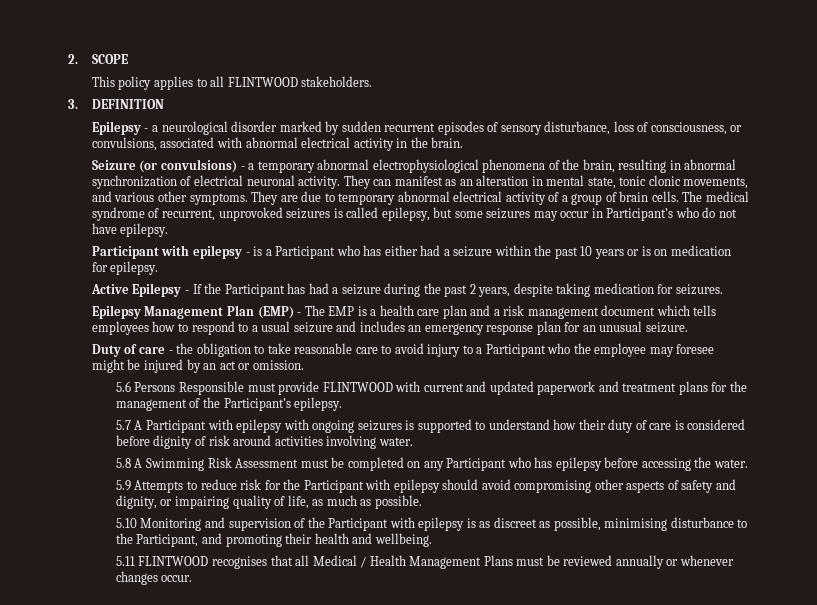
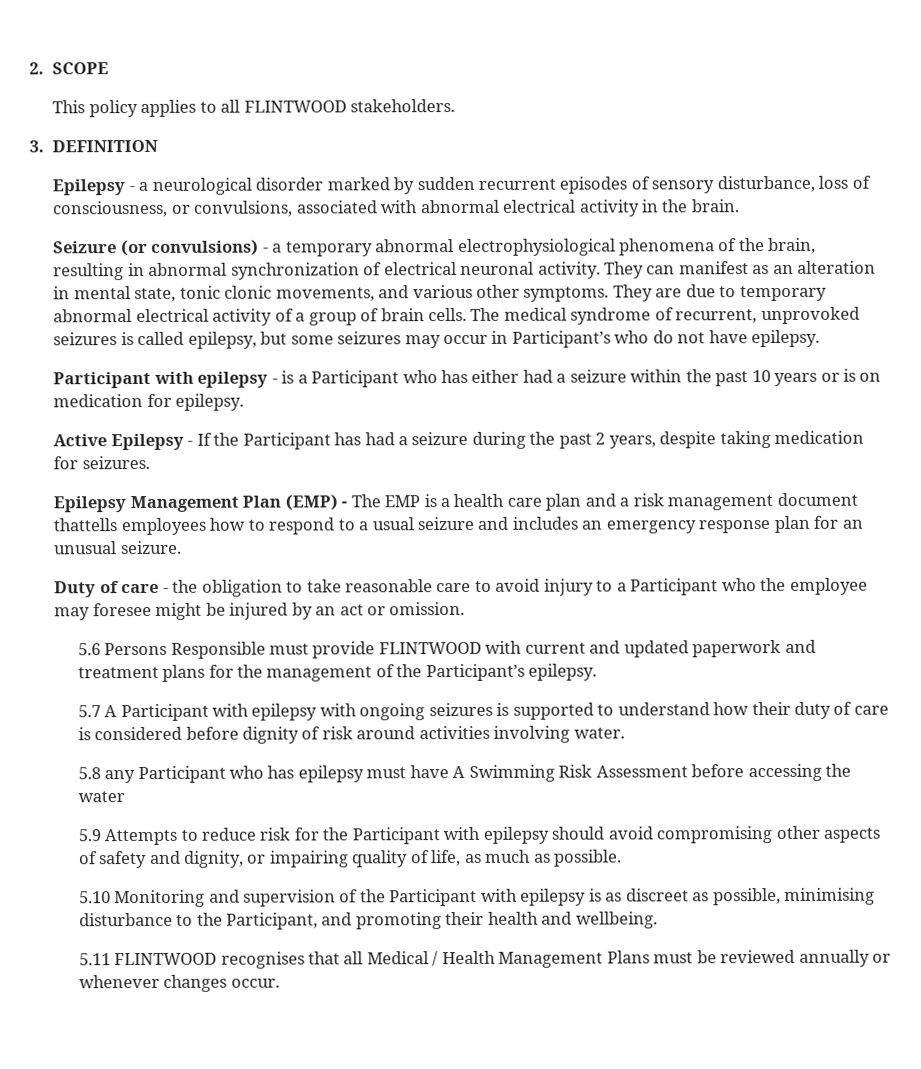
- Epilepsy Management Plan (EMP) - The EMP is a health care plan and a risk management document which tells employees how to respond to a usual seizure and includes an emergency response plan for an unusual seizure.
+ Epilepsy Management Plan (EMP) - The EMP is a health care plan and a risk management document thattells employees how to respond to a usual seizure and includes an emergency response plan for an unusual seizure.
- 5.8 A Swimming Risk Assessment must be completed on any Participant who has epilepsy before accessing the water.
+ 5.8 any Participant who has epilepsy must have A Swimming Risk Assessment before accessing the water

